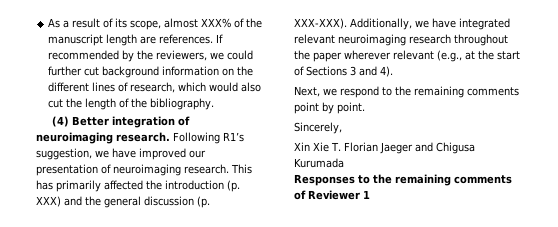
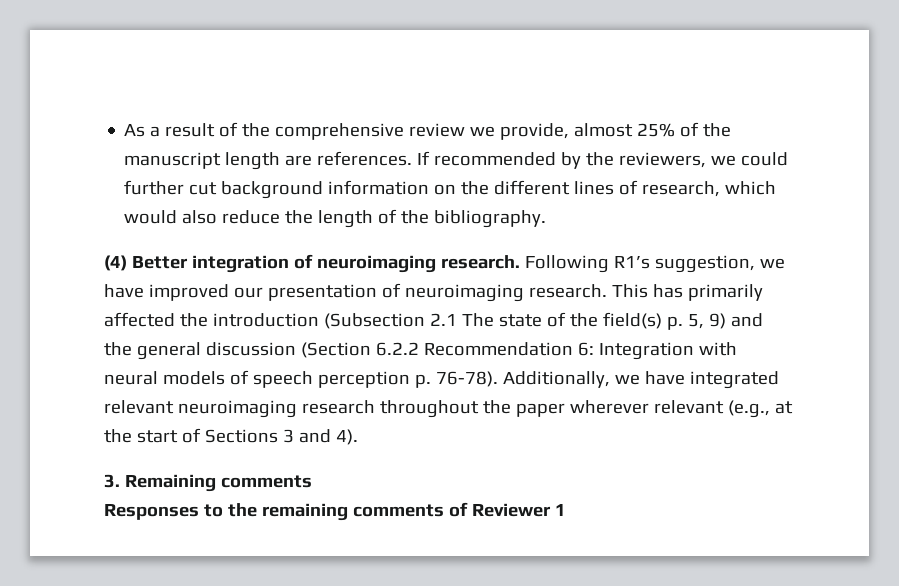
- As a result of its scope, almost XXX% of the manuscript length are references.
+ As a result of the comprehensive review we provide, almost 25% of the manuscript length are references.
- If recommended by the reviewers, we could further cut background information on the different lines of research, which would also cut the length of the bibliography.
+ If recommended by the reviewers, we could further cut background information on the different lines of research, which would also reduce the length of the bibliography.
- This has primarily affected the introduction (p. XXX) and the general discussion (p. XXX-XXX).
+ This has primarily affected the introduction (Subsection 2.1 The state of the field(s) p. 5, 9) and the general discussion (Section 6.2.2 Recommendation 6: Integration with neural models of speech perception p. 76-78).
- Next, we respond to the remaining comments point by point.
- Sincerely,
- Xin Xie T. Florian Jaeger and Chigusa Kurumada
+ 3. Remaining comments

